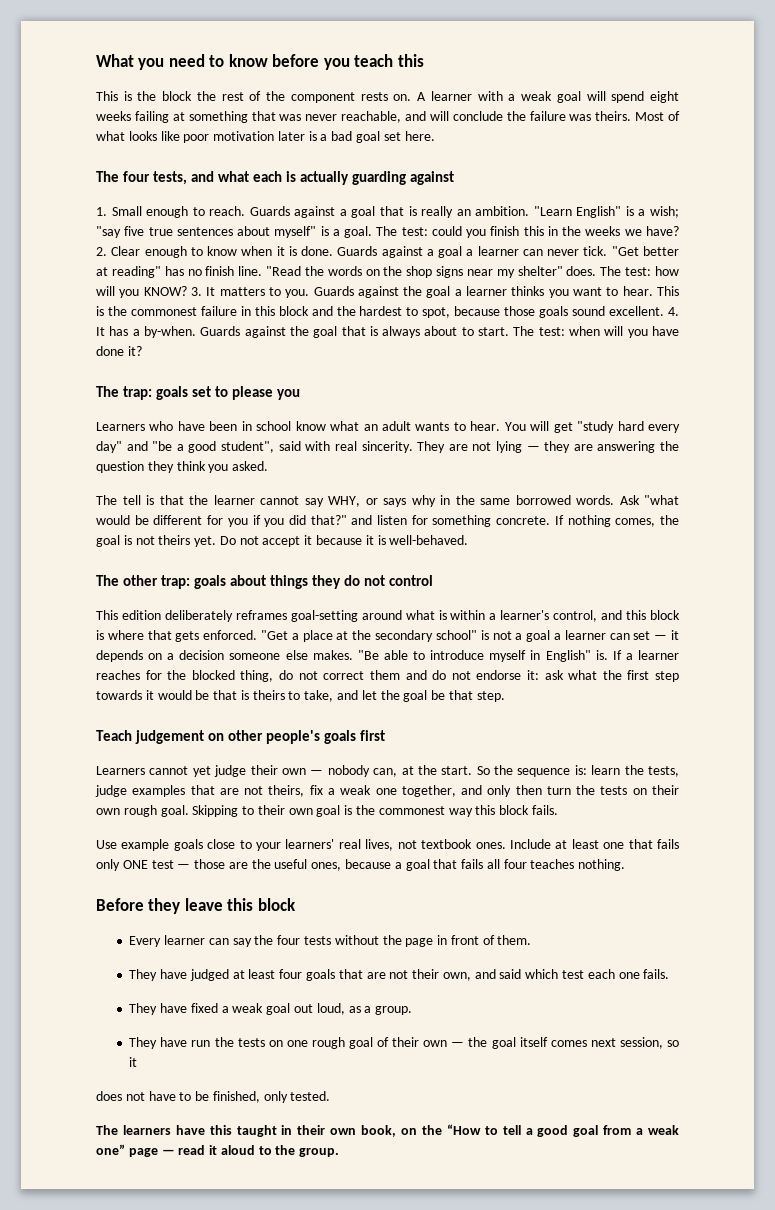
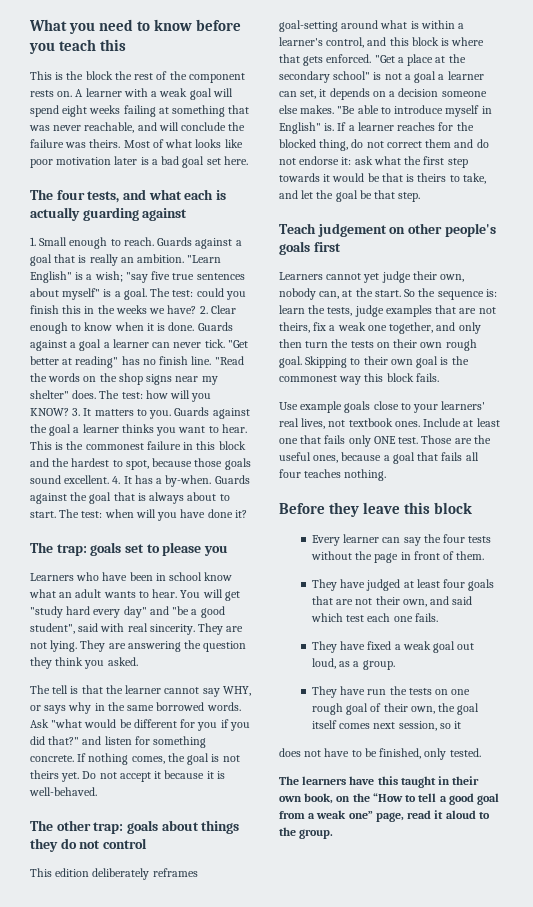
- They are not lying — they are answering the question they think you asked.
+ They are not lying. They are answering the question they think you asked.
- "Get a place at the secondary school" is not a goal a learner can set — it depends on a decision someone else makes.
+ "Get a place at the secondary school" is not a goal a learner can set, it depends on a decision someone else makes.
- Learners cannot yet judge their own — nobody can, at the start.
+ Learners cannot yet judge their own, nobody can, at the start.
- Include at least one that fails only ONE test — those are the useful ones, because a goal that fails all four teaches nothing.
+ Include at least one that fails only ONE test. Those are the useful ones, because a goal that fails all four teaches nothing.
- They have run the tests on one rough goal of their own — the goal itself comes next session, so it
+ They have run the tests on one rough goal of their own, the goal itself comes next session, so it
- The learners have this taught in their own book, on the “How to tell a good goal from a weak one” page — read it aloud to the group.
+ The learners have this taught in their own book, on the “How to tell a good goal from a weak one” page, read it aloud to the group.

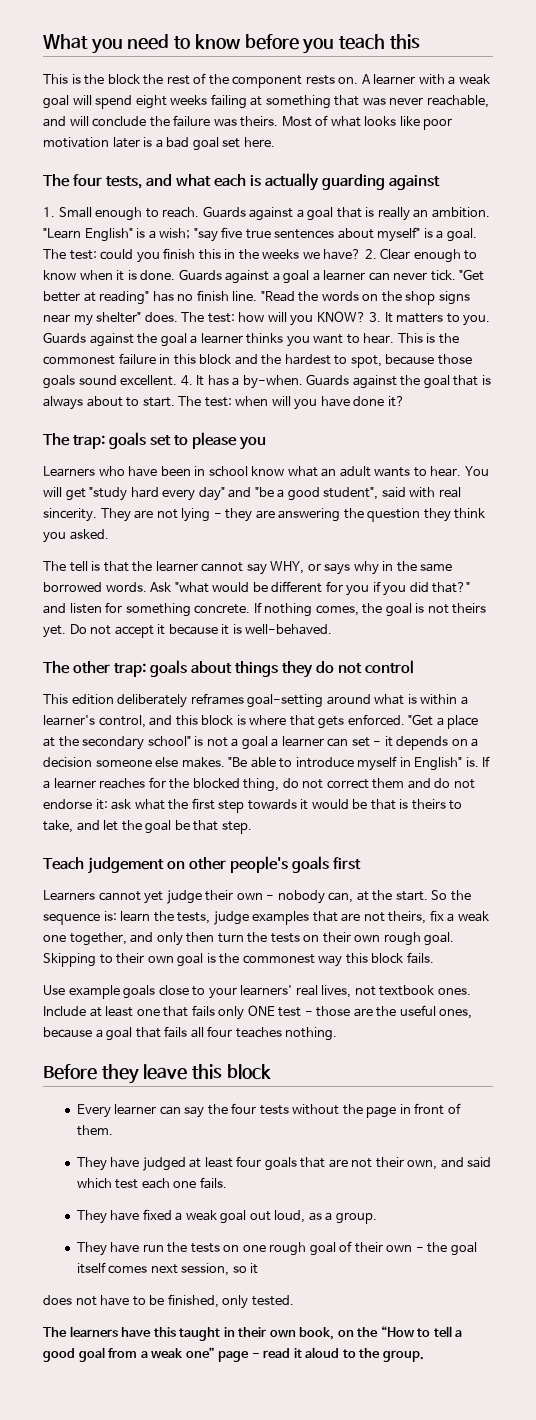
- They are not lying. They are answering the question they think you asked.
+ They are not lying - they are answering the question they think you asked.
- "Get a place at the secondary school" is not a goal a learner can set, it depends on a decision someone else makes.
+ "Get a place at the secondary school" is not a goal a learner can set - it depends on a decision someone else makes.
- Learners cannot yet judge their own, nobody can, at the start.
+ Learners cannot yet judge their own - nobody can, at the start.
- Include at least one that fails only ONE test. Those are the useful ones, because a goal that fails all four teaches nothing.
+ Include at least one that fails only ONE test - those are the useful ones, because a goal that fails all four teaches nothing.
- They have run the tests on one rough goal of their own, the goal itself comes next session, so it
+ They have run the tests on one rough goal of their own - the goal itself comes next session, so it
- The learners have this taught in their own book, on the “How to tell a good goal from a weak one” page, read it aloud to the group.
+ The learners have this taught in their own book, on the “How to tell a good goal from a weak one” page - read it aloud to the group.

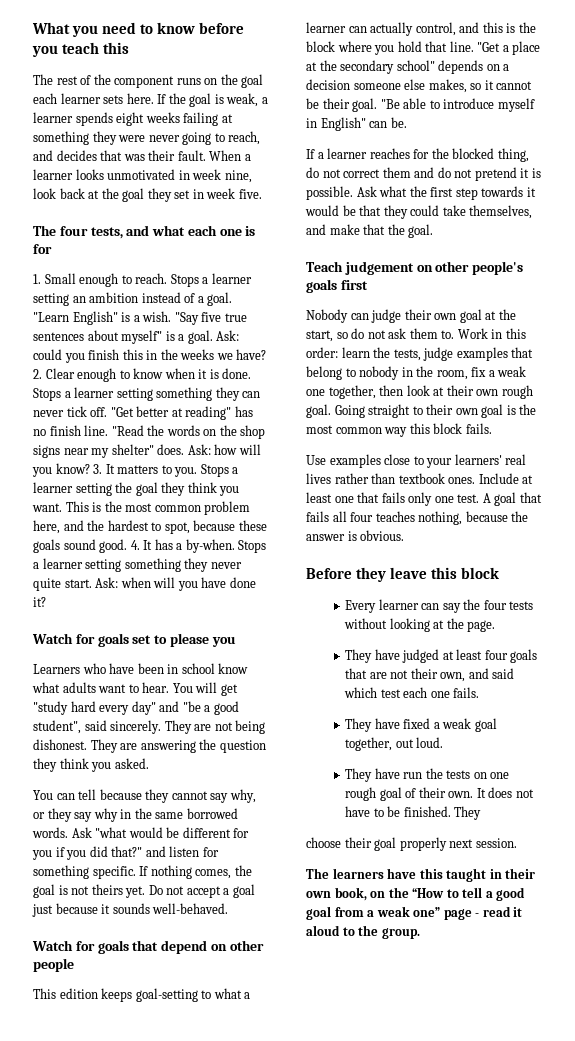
- This is the block the rest of the component rests on. A learner with a weak goal will spend eight weeks failing at something that was never reachable, and will conclude the failure was theirs. Most of what looks like poor motivation later is a bad goal set here.
+ The rest of the component runs on the goal each learner sets here. If the goal is weak, a learner spends eight weeks failing at something they were never going to reach, and decides that was their fault. When a learner looks unmotivated in week nine, look back at the goal they set in week five.
- The four tests, and what each is actually guarding against
+ The four tests, and what each one is for
- Guards against a goal that is really an ambition.
+ Stops a learner setting an ambition instead of a goal.
- "Learn English" is a wish; "say five true sentences about myself" is a goal.
+ "Learn English" is a wish. "Say five true sentences about myself" is a goal.
- The test: could you finish this in the weeks we have?
+ Ask: could you finish this in the weeks we have?
- Guards against a goal a learner can never tick.
+ Stops a learner setting something they can never tick off.
- The test: how will you KNOW?
+ Ask: how will you know?
- Guards against the goal a learner thinks you want to hear. This is the commonest failure in this block and the hardest to spot, because those goals sound excellent.
+ Stops a learner setting the goal they think you want. This is the most common problem here, and the hardest to spot, because these goals sound good.
- Guards against the goal that is always about to start. The test: when will you have done it?
+ Stops a learner setting something they never quite start. Ask: when will you have done it?
- The trap: goals set to please you
+ Watch for goals set to please you
- Learners who have been in school know what an adult wants to hear.
+ Learners who have been in school know what adults want to hear.
- You will get "study hard every day" and "be a good student", said with real sincerity. They are not lying - they are answering the question they think you asked.
+ You will get "study hard every day" and "be a good student", said sincerely. They are not being dishonest. They are answering the question they think you asked.
- The tell is that the learner cannot say WHY, or says why in the same borrowed words.
+ You can tell because they cannot say why, or they say why in the same borrowed words.
- Ask "what would be different for you if you did that?" and listen for something concrete.
+ Ask "what would be different for you if you did that?" and listen for something specific.
- Do not accept it because it is well-behaved.
+ Do not accept a goal just because it sounds well-behaved.
- The other trap: goals about things they do not control
- This edition deliberately reframes goal-setting around what is within a learner's control, and this block is where that gets enforced.
+ Watch for goals that depend on other people
+ This edition keeps goal-setting to what a learner can actually control, and this is the block where you hold that line.
- "Get a place at the secondary school" is not a goal a learner can set - it depends on a decision someone else makes.
+ "Get a place at the secondary school" depends on a decision someone else makes, so it cannot be their goal.
- "Be able to introduce myself in English" is. If a learner reaches for the blocked thing, do not correct them and do not endorse it: ask what the first step towards it would be that is theirs to take, and let the goal be that step.
+ "Be able to introduce myself in English" can be.
+ If a learner reaches for the blocked thing, do not correct them and do not pretend it is possible. Ask what the first step towards it would be that they could take themselves, and make that the goal.
- Learners cannot yet judge their own - nobody can, at the start. So the sequence is: learn the tests, judge examples that are not theirs, fix a weak one together, and only then turn the tests on their own rough goal.
+ Nobody can judge their own goal at the start, so do not ask them to. Work in this order: learn the tests, judge examples that belong to nobody in the room, fix a weak one together, then look at their own rough goal.
- Skipping to their own goal is the commonest way this block fails.
+ Going straight to their own goal is the most common way this block fails.
- Use example goals close to your learners' real lives, not textbook ones.
+ Use examples close to your learners' real lives rather than textbook ones.
- Include at least one that fails only ONE test - those are the useful ones, because a goal that fails all four teaches nothing.
+ Include at least one that fails only one test. A goal that fails all four teaches nothing, because the answer is obvious.
- Every learner can say the four tests without the page in front of them.
+ Every learner can say the four tests without looking at the page.
- They have fixed a weak goal out loud, as a group.
+ They have fixed a weak goal together, out loud.
- They have run the tests on one rough goal of their own - the goal itself comes next session, so it
- does not have to be finished, only tested.
+ They have run the tests on one rough goal of their own. It does not have to be finished. They
+ choose their goal properly next session.

